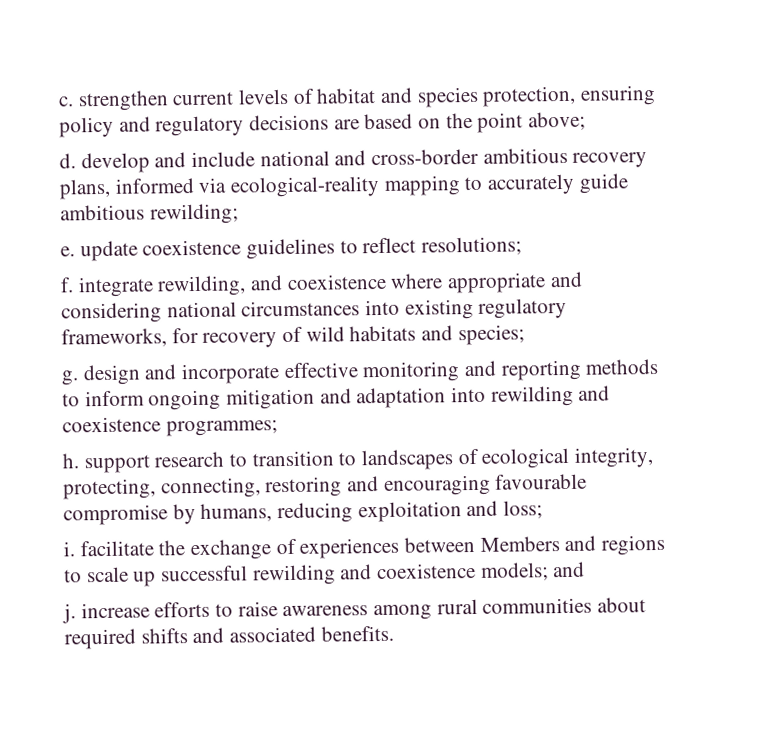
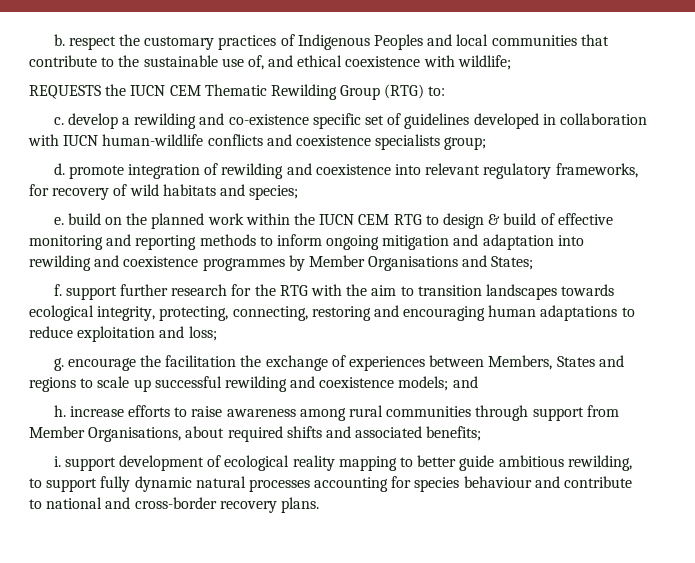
- c. strengthen current levels of habitat and species protection, ensuring policy and regulatory decisions are based on the point above;
- d. develop and include national and cross-border ambitious recovery plans, informed via ecological-reality mapping to accurately guide ambitious rewilding;
- e. update coexistence guidelines to reflect resolutions;
- f. integrate rewilding, and coexistence where appropriate and considering national circumstances into existing regulatory frameworks, for recovery of wild habitats and species;
+ b. respect the customary practices of Indigenous Peoples and local communities that contribute to the sustainable use of, and ethical coexistence with wildlife;
+ REQUESTS the IUCN CEM Thematic Rewilding Group (RTG) to:
+ c. develop a rewilding and co-existence specific set of guidelines developed in collaboration with IUCN human-wildlife conflicts and coexistence specialists group;
+ d. promote integration of rewilding and coexistence into relevant regulatory frameworks, for recovery of wild habitats and species;
- g. design and incorporate effective monitoring and reporting methods to inform ongoing mitigation and adaptation into rewilding and coexistence programmes;
- h. support research to transition to landscapes of ecological integrity, protecting, connecting, restoring and encouraging favourable compromise by humans, reducing exploitation and loss;
+ e. build on the planned work within the IUCN CEM RTG to design & build of effective monitoring and reporting methods to inform ongoing mitigation and adaptation into rewilding and coexistence programmes by Member Organisations and States;
+ f. support further research for the RTG with the aim to transition landscapes towards ecological integrity, protecting, connecting, restoring and encouraging human adaptations to reduce exploitation and loss;
- i. facilitate the exchange of experiences between Members and regions to scale up successful rewilding and coexistence models; and
+ g. encourage the facilitation the exchange of experiences between Members, States and regions to scale up successful rewilding and coexistence models; and
- j. increase efforts to raise awareness among rural communities about required shifts and associated benefits.
+ h. increase efforts to raise awareness among rural communities through support from Member Organisations, about required shifts and associated benefits;
+ i. support development of ecological reality mapping to better guide ambitious rewilding, to support fully dynamic natural processes accounting for species behaviour and contribute to national and cross-border recovery plans.

